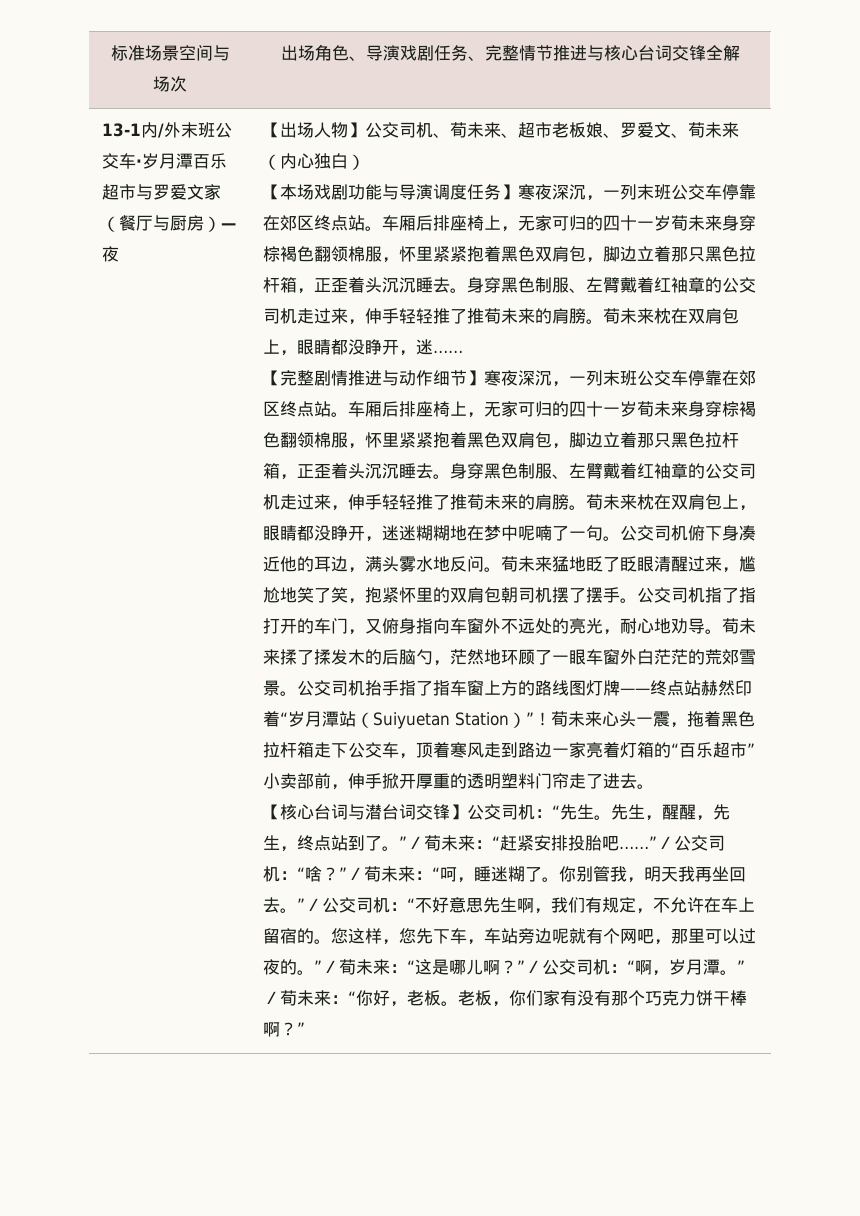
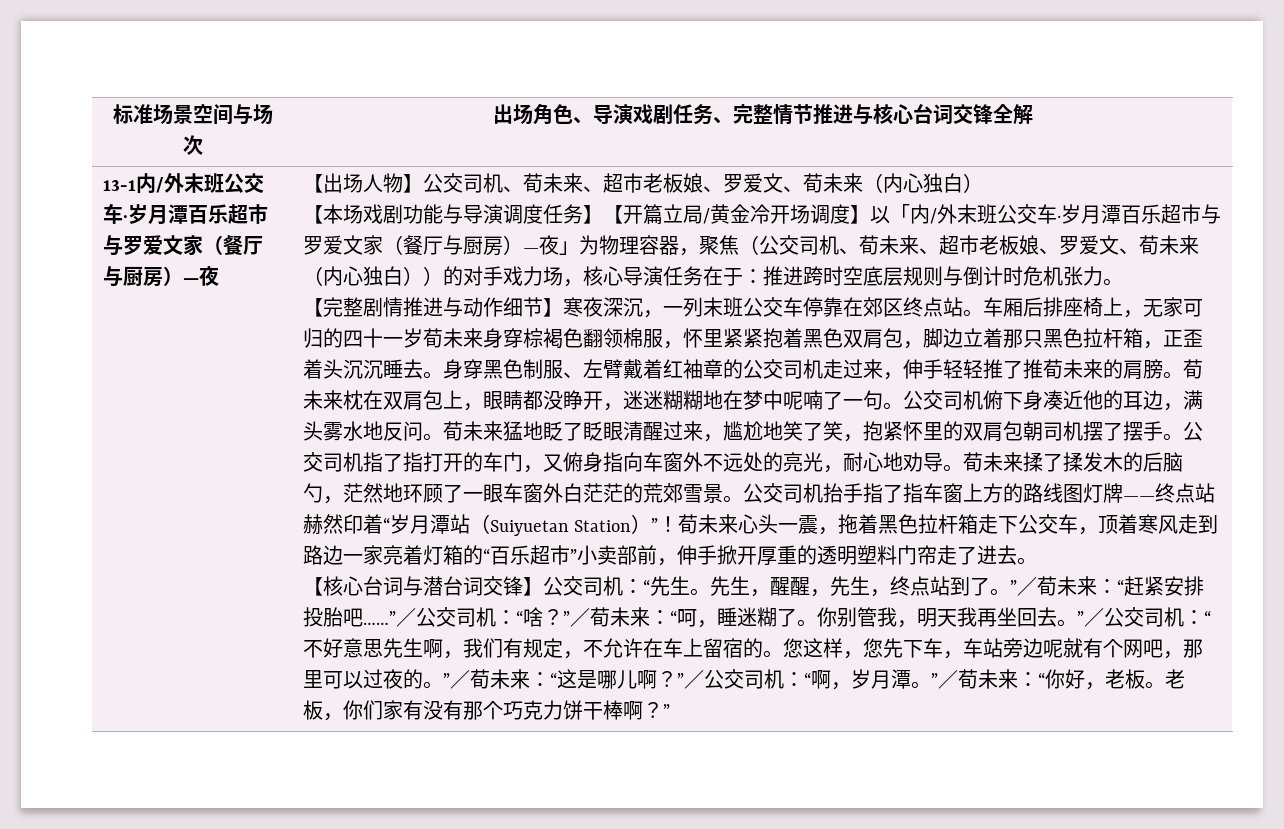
- 【本场戏剧功能与导演调度任务】寒夜深沉，一列末班公交车停靠在郊区终点站。车厢后排座椅上，无家可归的四十一岁荀未来身穿棕褐色翻领棉服，怀里紧紧抱着黑色双肩包，脚边立着那只黑色拉杆箱，正歪着头沉沉睡去。身穿黑色制服、左臂戴着红袖章的公交司机走过来，伸手轻轻推了推荀未来的肩膀。荀未来枕在双肩包上，眼睛都没睁开，迷……
+ 【本场戏剧功能与导演调度任务】【开篇立局/黄金冷开场调度】以「内/外末班公交车·岁月潭百乐超市与罗爱文家（餐厅与厨房）—夜」为物理容器，聚焦（公交司机、荀未来、超市老板娘、罗爱文、荀未来（内心独白））的对手戏力场，核心导演任务在于：推进跨时空底层规则与倒计时危机张力。

